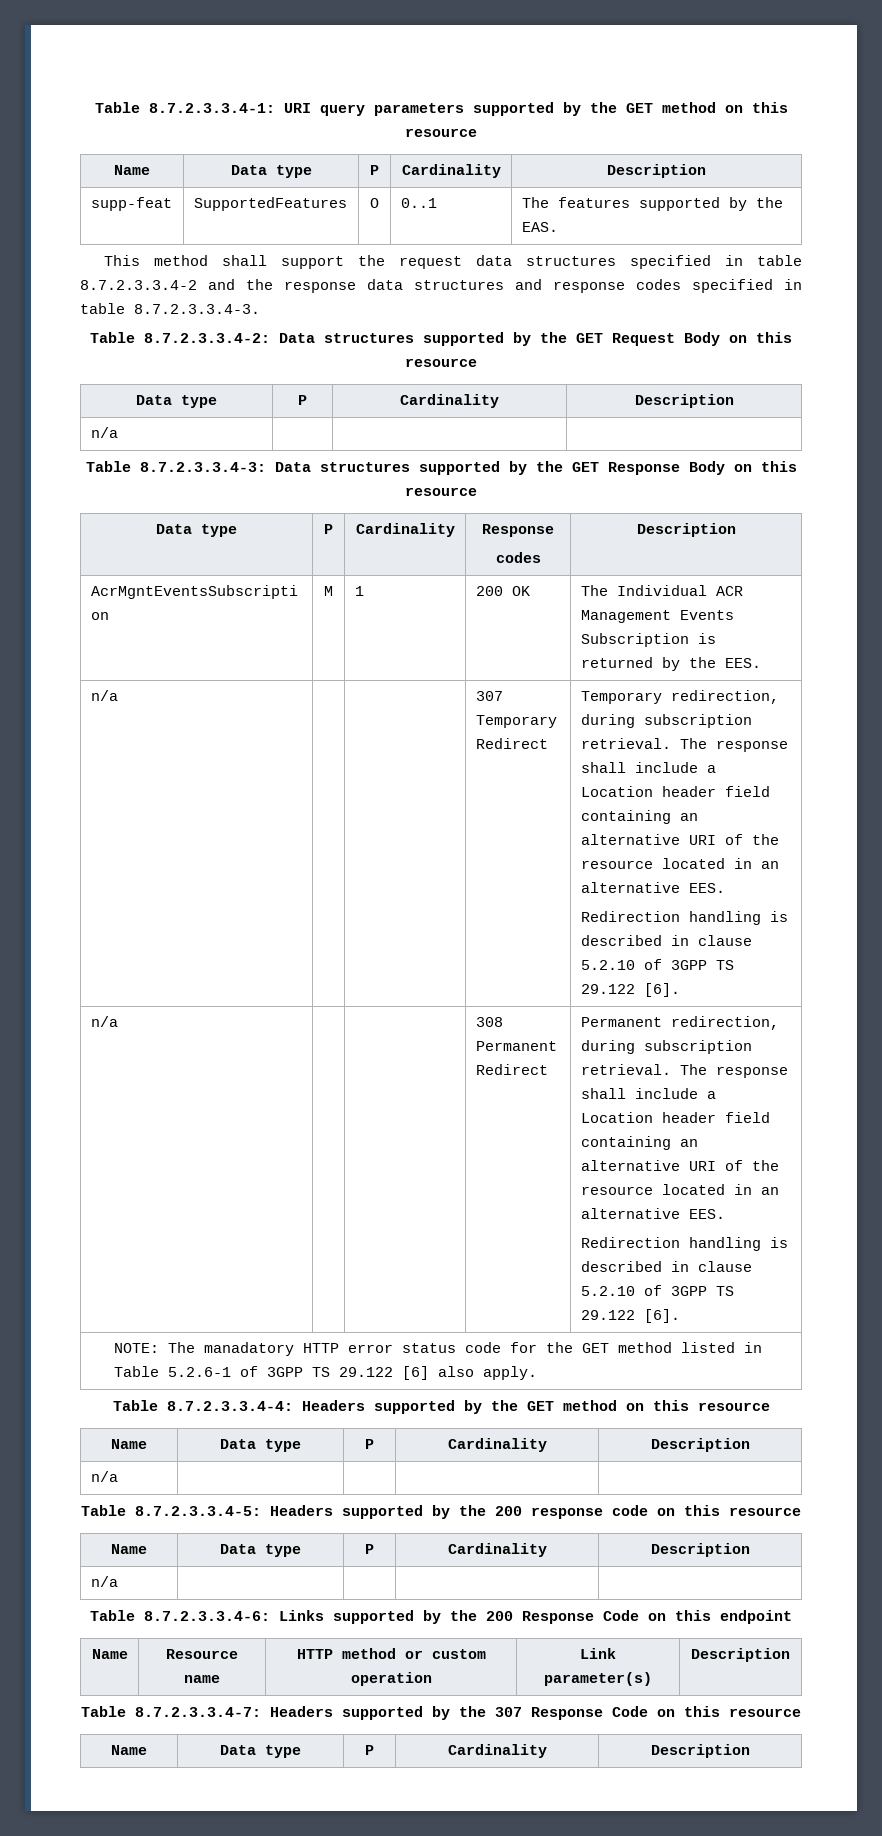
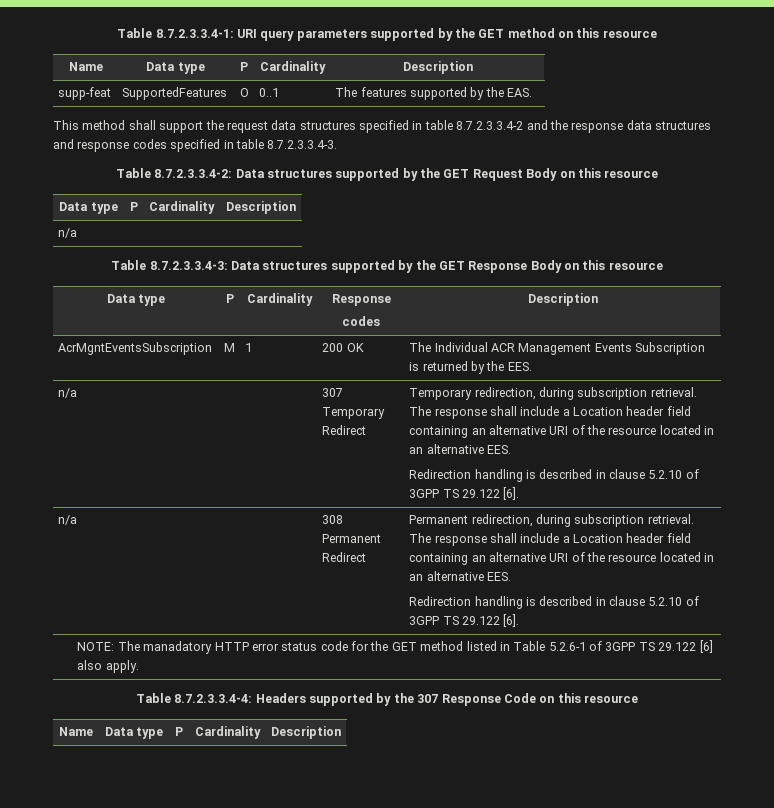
- Table 8.7.2.3.3.4-4: Headers supported by the GET method on this resource
- Name | Data type | P | Cardinality | Description
- n/a | | | |
- Table 8.7.2.3.3.4-5: Headers supported by the 200 response code on this resource
- Name | Data type | P | Cardinality | Description
- n/a | | | |
- Table 8.7.2.3.3.4-6: Links supported by the 200 Response Code on this endpoint
- Name | Resource name | HTTP method or custom operation | Link parameter(s) | Description
- Table 8.7.2.3.3.4-7: Headers supported by the 307 Response Code on this resource
+ Table 8.7.2.3.3.4-4: Headers supported by the 307 Response Code on this resource

